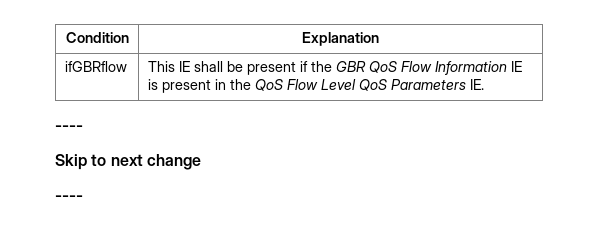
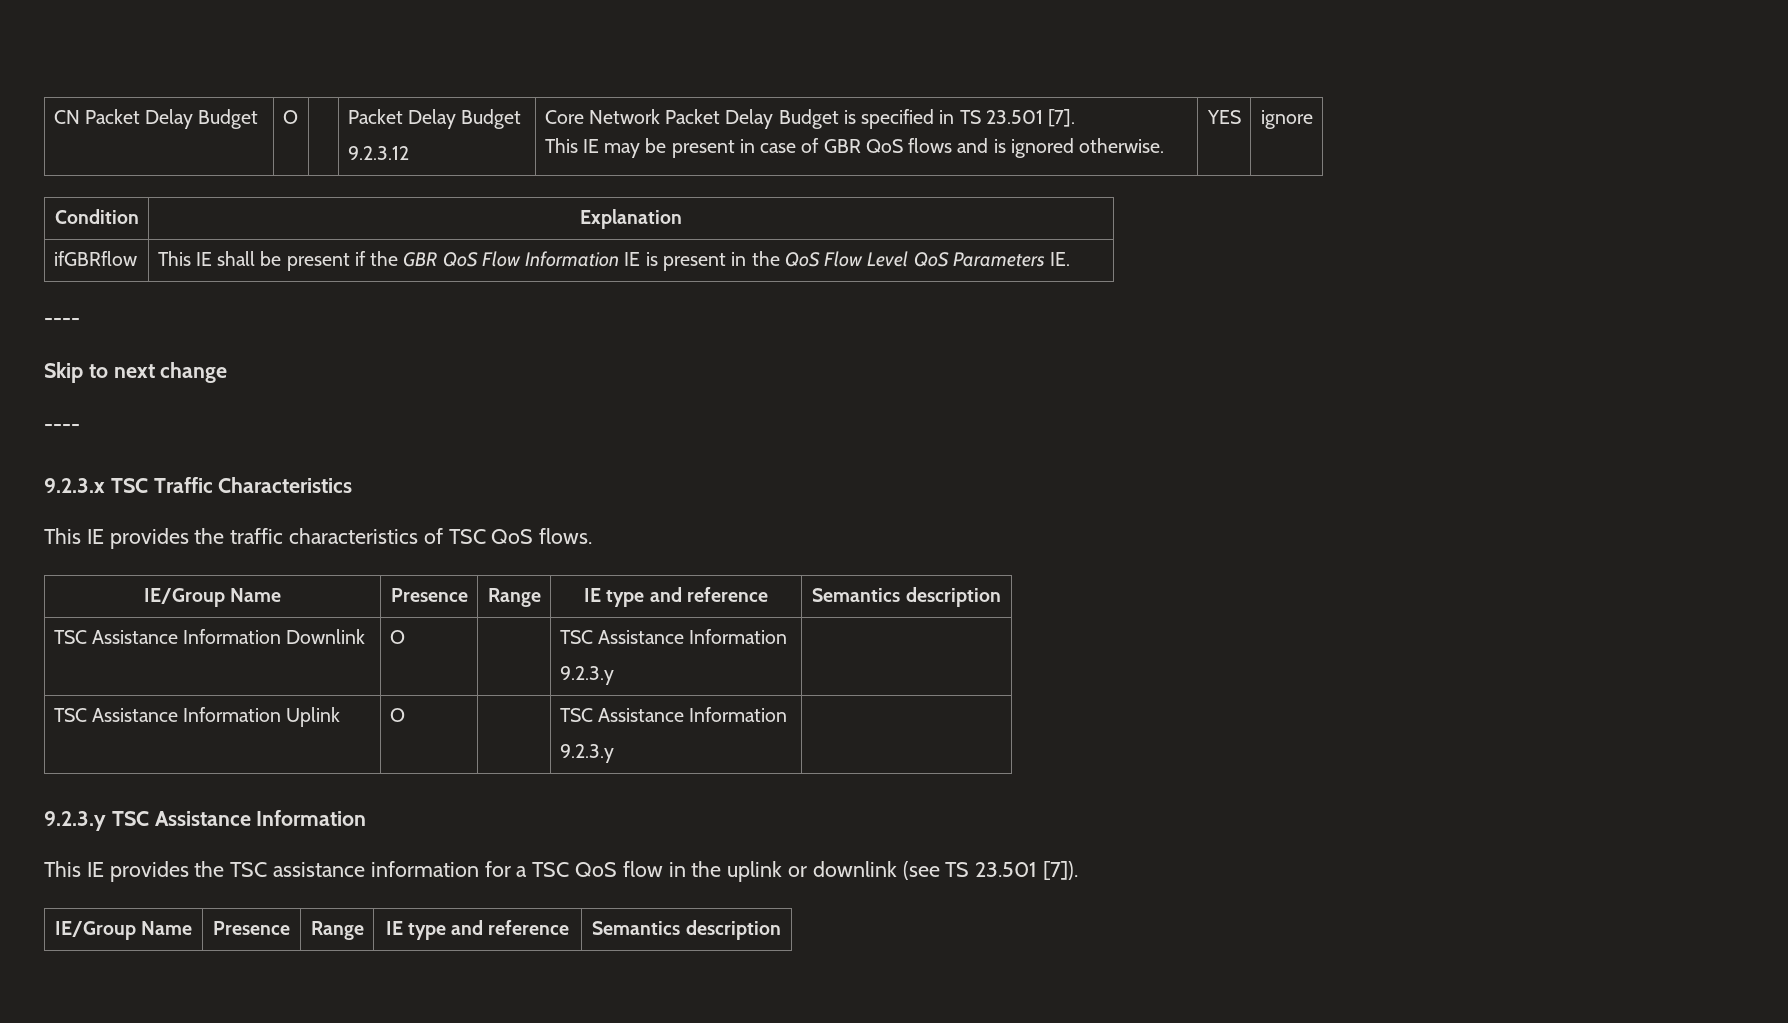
+ CN Packet Delay Budget | O | | Packet Delay Budget
+ 9.2.3.12 | Core Network Packet Delay Budget is specified in TS 23.501 [7].
+ This IE may be present in case of GBR QoS flows and is ignored otherwise. | YES | ignore
+ 9.2.3.x TSC Traffic Characteristics
+ This IE provides the traffic characteristics of TSC QoS flows.
+ IE/Group Name | Presence | Range | IE type and reference | Semantics description
+ TSC Assistance Information Downlink | O | | TSC Assistance Information
+ 9.2.3.y |
+ TSC Assistance Information Uplink | O | | TSC Assistance Information
+ 9.2.3.y |
+ 9.2.3.y TSC Assistance Information
+ This IE provides the TSC assistance information for a TSC QoS flow in the uplink or downlink (see TS 23.501 [7]).
+ IE/Group Name | Presence | Range | IE type and reference | Semantics description

